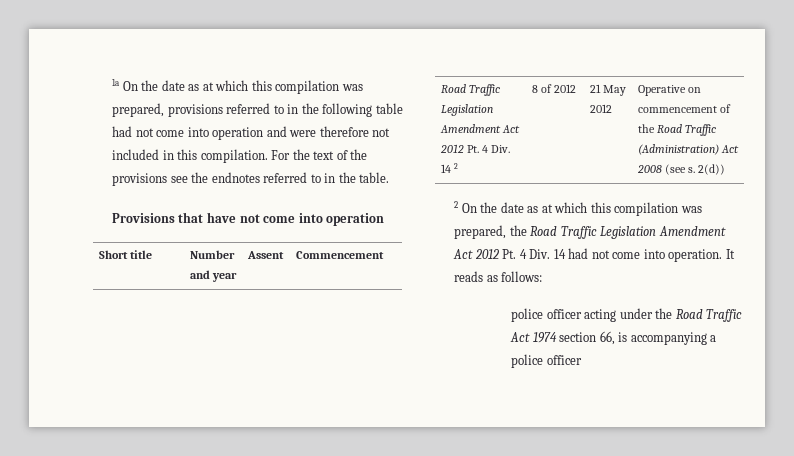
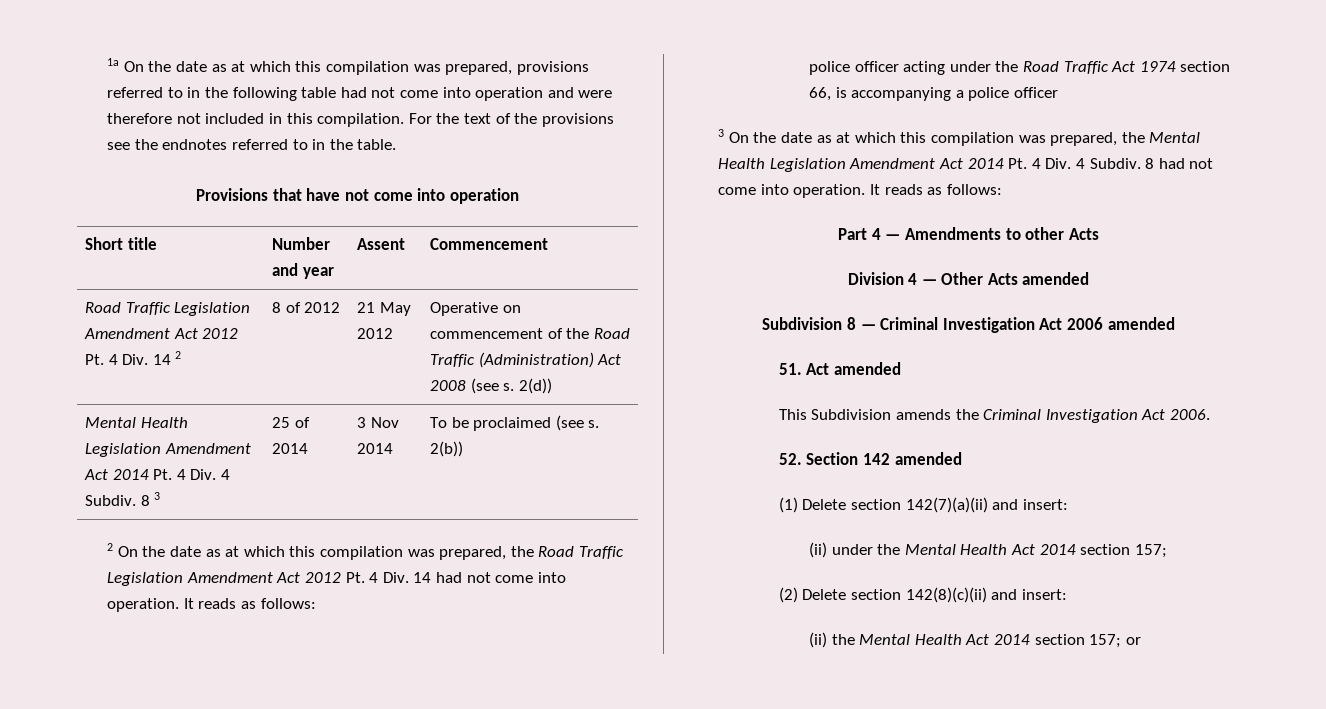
+ Mental Health Legislation Amendment Act 2014 Pt. 4 Div. 4 Subdiv. 8 3 | 25 of 2014 | 3 Nov 2014 | To be proclaimed (see s. 2(b))
+ 3 On the date as at which this compilation was prepared, the Mental Health Legislation Amendment Act 2014 Pt. 4 Div. 4 Subdiv. 8 had not come into operation. It reads as follows:
+ Part 4 — Amendments to other Acts
+ Division 4 — Other Acts amended
+ Subdivision 8 — Criminal Investigation Act 2006 amended
+ 51. Act amended
+ This Subdivision amends the Criminal Investigation Act 2006.
+ 52. Section 142 amended
+ (1) Delete section 142(7)(a)(ii) and insert:
+ (ii) under the Mental Health Act 2014 section 157;
+ (2) Delete section 142(8)(c)(ii) and insert:
+ (ii) the Mental Health Act 2014 section 157; or

